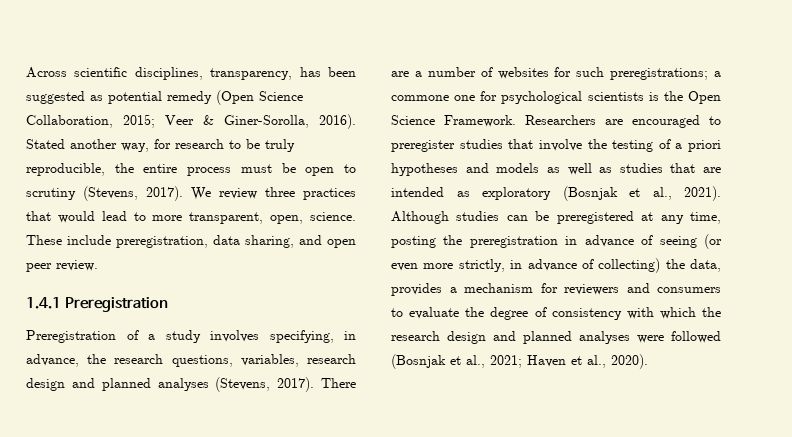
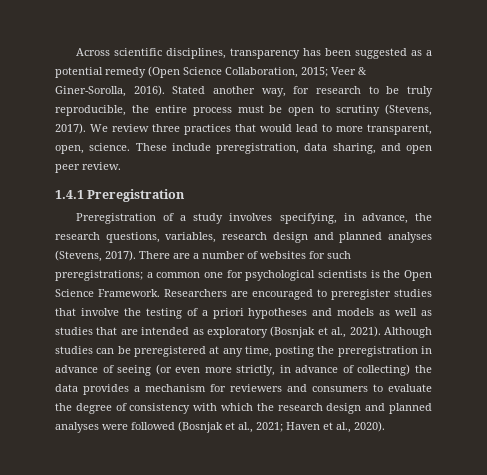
- Across scientific disciplines, transparency, has been suggested as potential remedy (Open Science Collaboration, 2015; Veer & Giner-Sorolla, 2016).
+ Across scientific disciplines, transparency has been suggested as a potential remedy (Open Science Collaboration, 2015; Veer & Giner-Sorolla, 2016).
- There are a number of websites for such preregistrations; a commone one for psychological scientists is the Open Science Framework.
+ There are a number of websites for such preregistrations; a common one for psychological scientists is the Open Science Framework.
- Although studies can be preregistered at any time, posting the preregistration in advance of seeing (or even more strictly, in advance of collecting) the data, provides a mechanism for reviewers and consumers to evaluate the degree of consistency with which the research design and planned analyses were followed (Bosnjak et al., 2021; Haven et al., 2020).
+ Although studies can be preregistered at any time, posting the preregistration in advance of seeing (or even more strictly, in advance of collecting) the data provides a mechanism for reviewers and consumers to evaluate the degree of consistency with which the research design and planned analyses were followed (Bosnjak et al., 2021; Haven et al., 2020).

